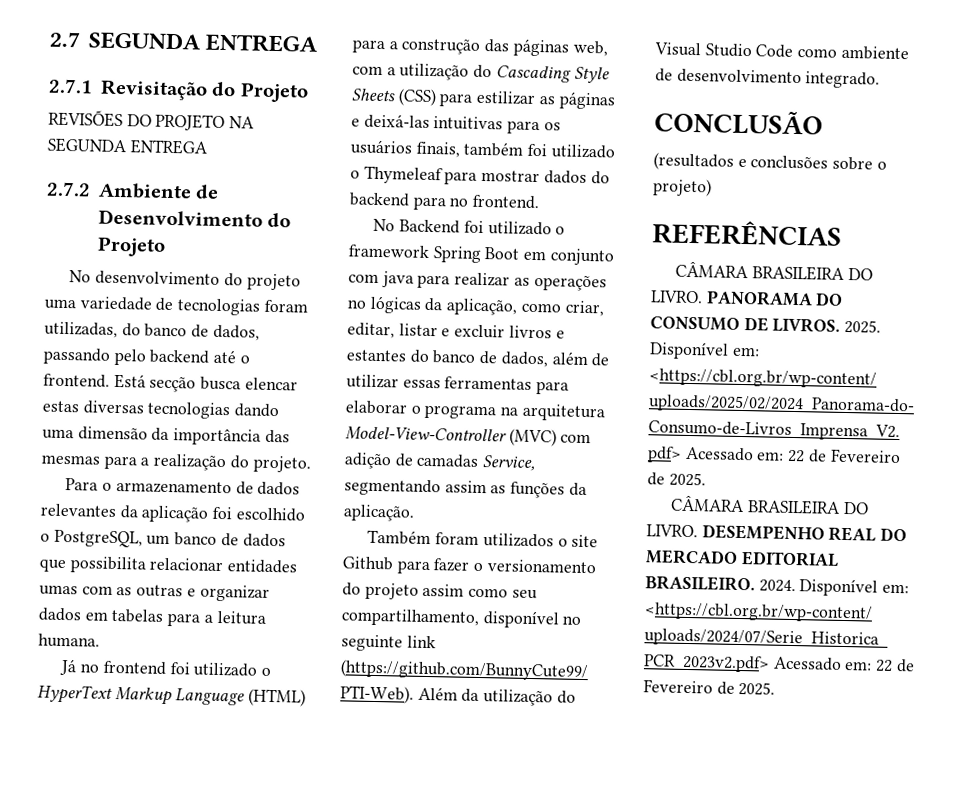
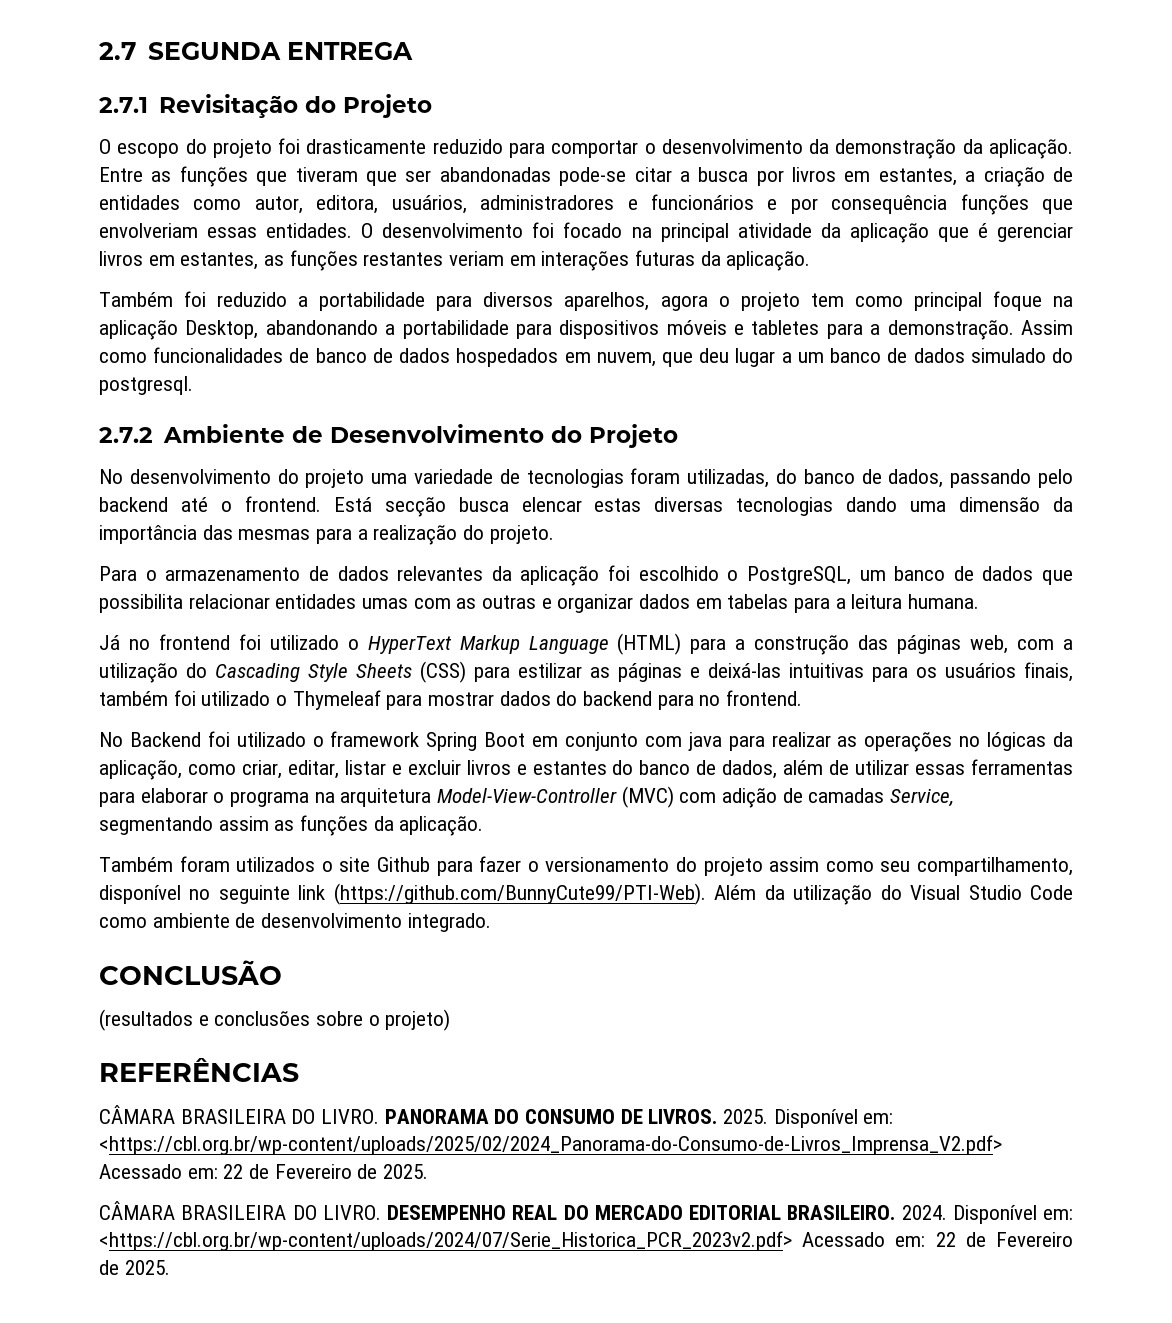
- REVISÕES DO PROJETO NA SEGUNDA ENTREGA
+ O escopo do projeto foi drasticamente reduzido para comportar o desenvolvimento da demonstração da aplicação. Entre as funções que tiveram que ser abandonadas pode-se citar a busca por livros em estantes, a criação de entidades como autor, editora, usuários, administradores e funcionários e por consequência funções que envolveriam essas entidades. O desenvolvimento foi focado na principal atividade da aplicação que é gerenciar livros em estantes, as funções restantes veriam em interações futuras da aplicação.
+ Também foi reduzido a portabilidade para diversos aparelhos, agora o projeto tem como principal foque na aplicação Desktop, abandonando a portabilidade para dispositivos móveis e tabletes para a demonstração. Assim como funcionalidades de banco de dados hospedados em nuvem, que deu lugar a um banco de dados simulado do postgresql.

